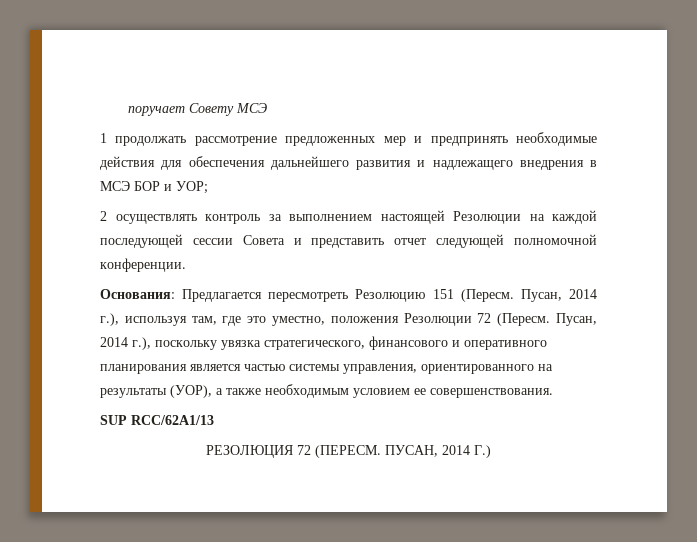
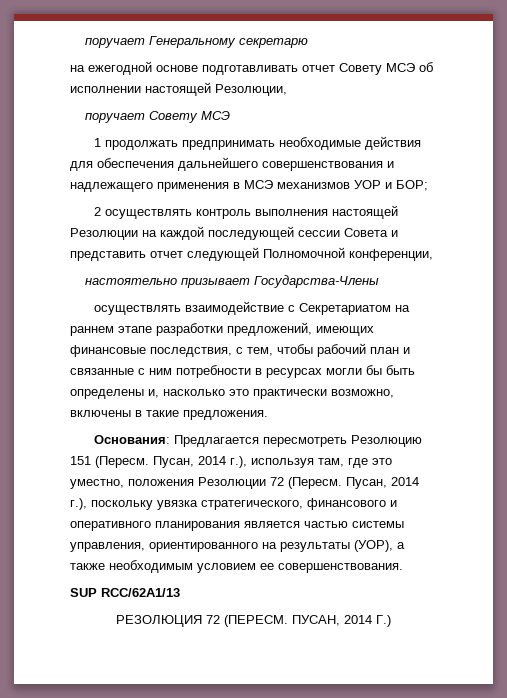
+ поручает Генеральному секретарю
+ на ежегодной основе подготавливать отчет Совету МСЭ об исполнении настоящей Резолюции,
- 1 продолжать рассмотрение предложенных мер и предпринять необходимые действия для обеспечения дальнейшего развития и надлежащего внедрения в МСЭ БОР и УОР;
+ 1 продолжать предпринимать необходимые действия для обеспечения дальнейшего совершенствования и надлежащего применения в МСЭ механизмов УОР и БОР;
- 2 осуществлять контроль за выполнением настоящей Резолюции на каждой последующей сессии Совета и представить отчет следующей полномочной конференции.
+ 2 осуществлять контроль выполнения настоящей Резолюции на каждой последующей сессии Совета и представить отчет следующей Полномочной конференции,
+ настоятельно призывает Государства-Члены
+ осуществлять взаимодействие с Секретариатом на раннем этапе разработки предложений, имеющих финансовые последствия, с тем, чтобы рабочий план и связанные с ним потребности в ресурсах могли бы быть определены и, насколько это практически возможно, включены в такие предложения.

